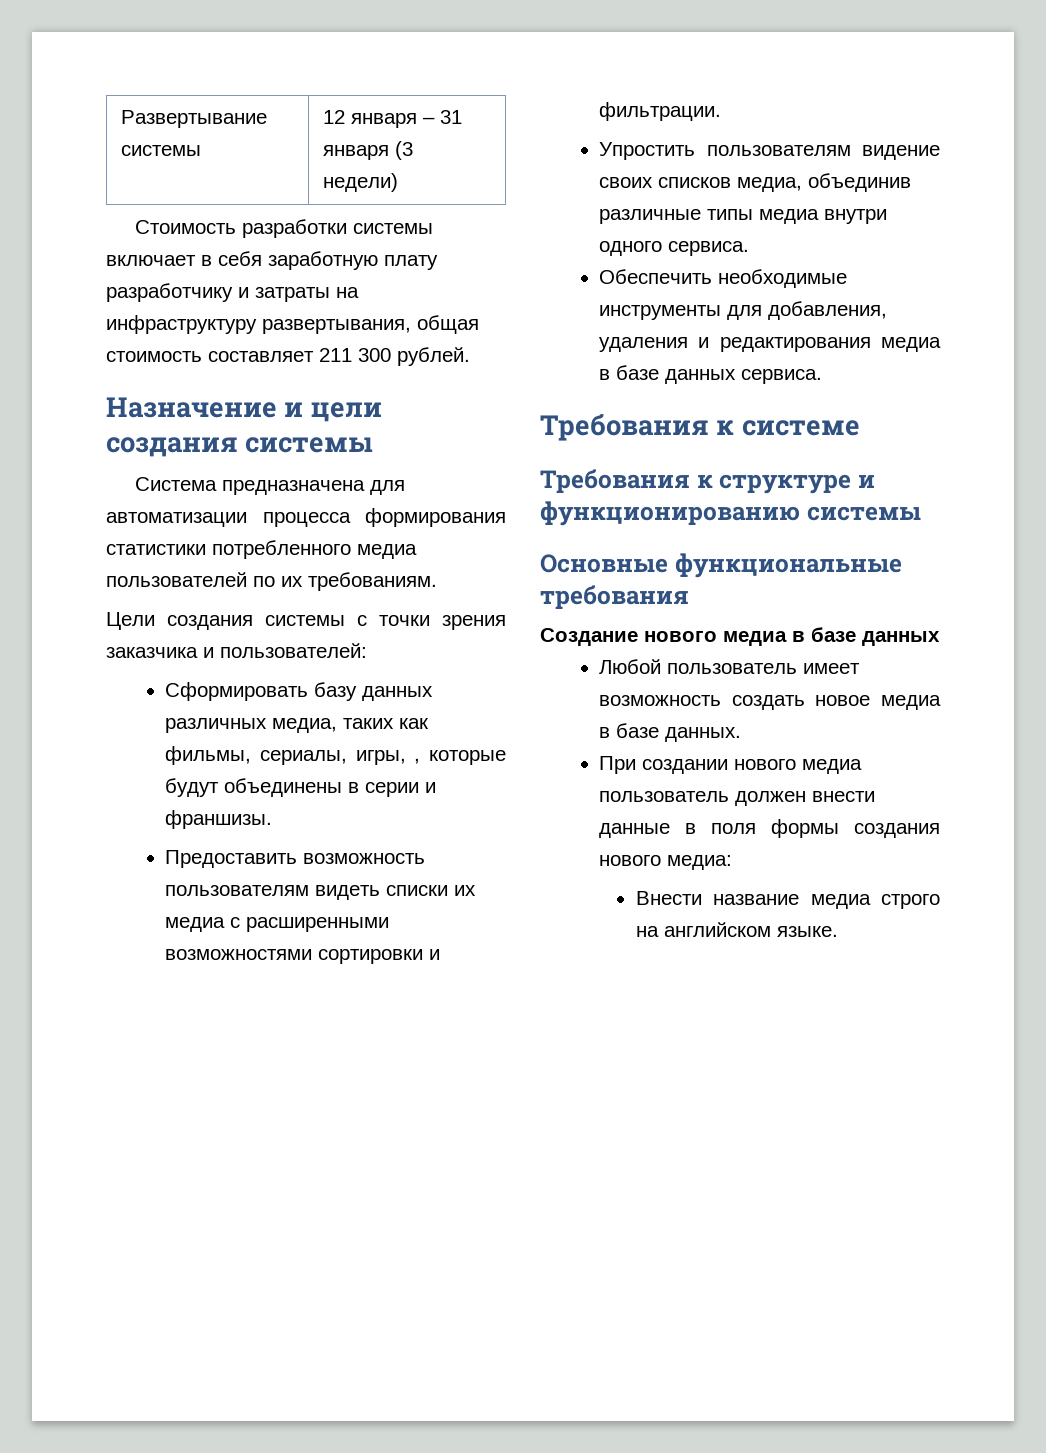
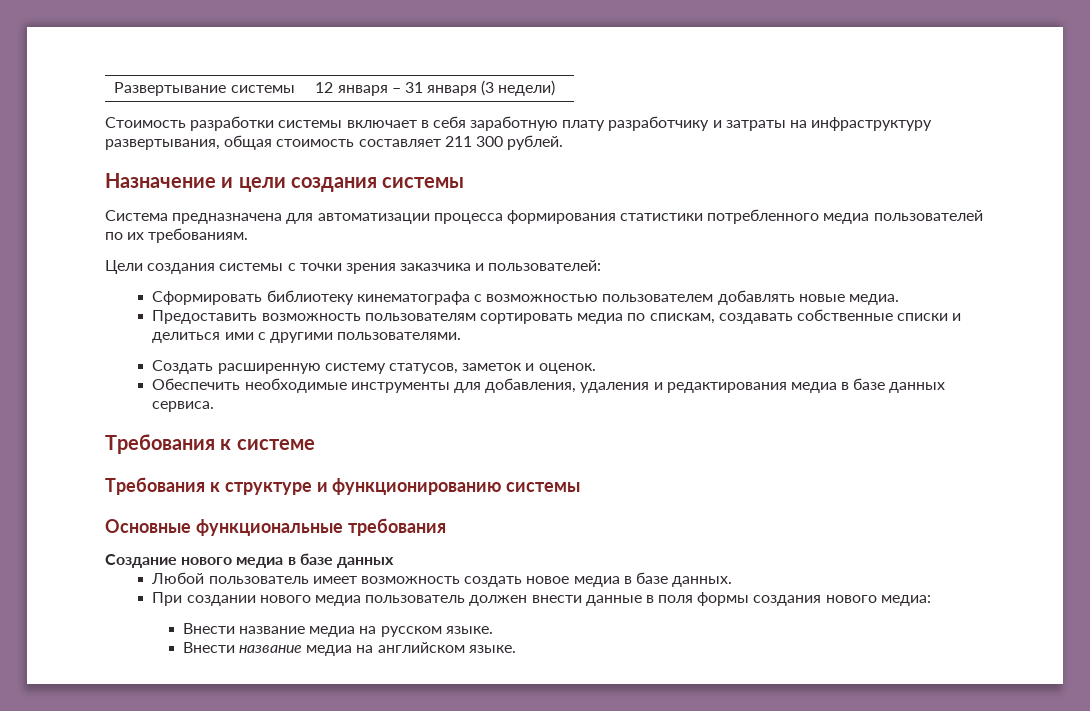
- Сформировать базу данных различных медиа, таких как фильмы, сериалы, игры, , которые будут объединены в серии и франшизы.
- Предоставить возможность пользователям видеть списки их медиа с расширенными возможностями сортировки и фильтрации.
- Упростить пользователям видение своих списков медиа, объединив различные типы медиа внутри одного сервиса.
+ Сформировать библиотеку кинематографа с возможностью пользователем добавлять новые медиа.
+ Предоставить возможность пользователям сортировать медиа по спискам, создавать собственные списки и делиться ими с другими пользователями.
+ Создать расширенную систему статусов, заметок и оценок.
- Внести название медиа строго на английском языке.
+ Внести название медиа на русском языке.
+ Внести название медиа на английском языке.

